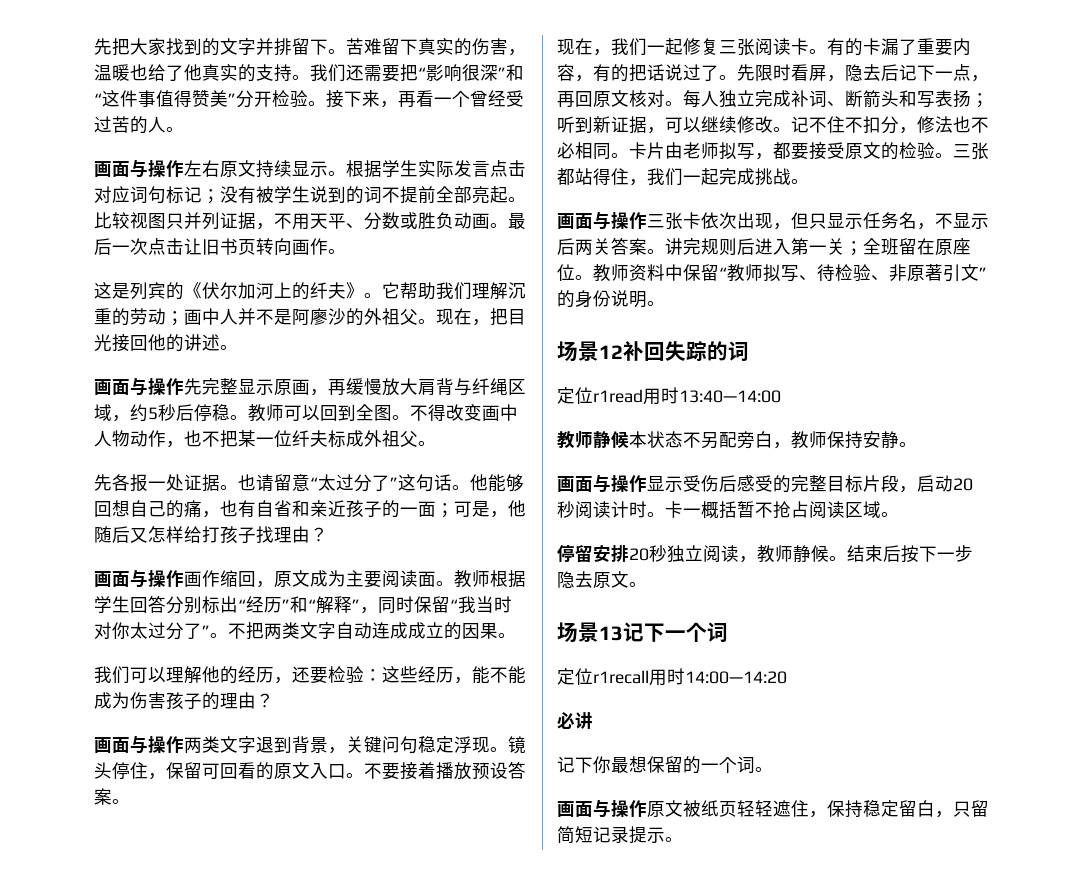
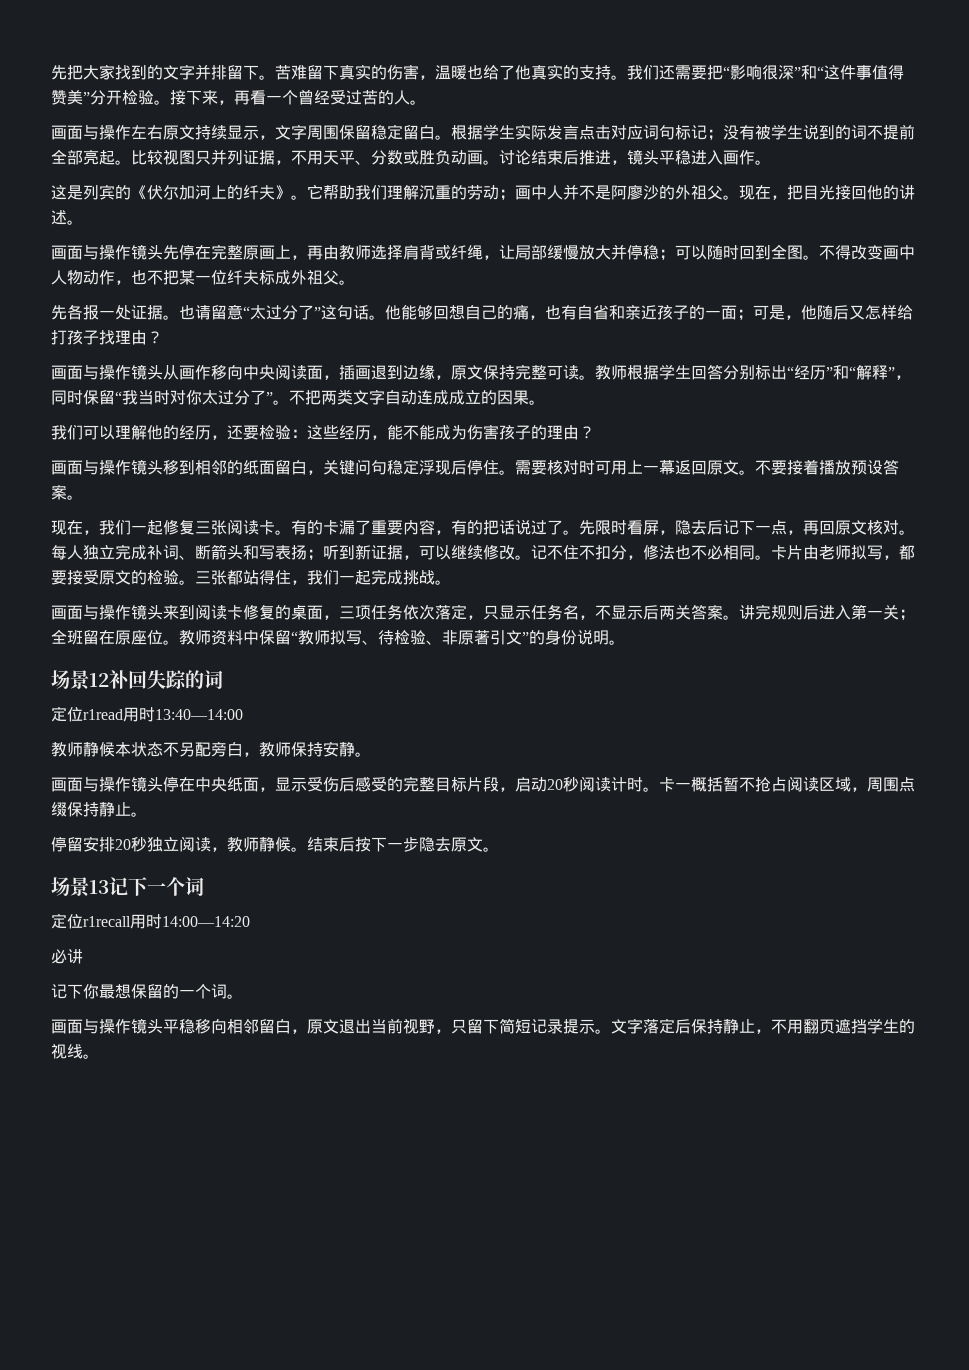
- 画面与操作左右原文持续显示。
+ 画面与操作左右原文持续显示，文字周围保留稳定留白。
- 最后一次点击让旧书页转向画作。
+ 讨论结束后推进，镜头平稳进入画作。
- 画面与操作先完整显示原画，再缓慢放大肩背与纤绳区域，约5秒后停稳。教师可以回到全图。
+ 画面与操作镜头先停在完整原画上，再由教师选择肩背或纤绳，让局部缓慢放大并停稳；可以随时回到全图。
- 画面与操作画作缩回，原文成为主要阅读面。
+ 画面与操作镜头从画作移向中央阅读面，插画退到边缘，原文保持完整可读。
- 画面与操作两类文字退到背景，关键问句稳定浮现。镜头停住，保留可回看的原文入口。
+ 画面与操作镜头移到相邻的纸面留白，关键问句稳定浮现后停住。需要核对时可用上一幕返回原文。
- 画面与操作三张卡依次出现，但只显示任务名，不显示后两关答案。
+ 画面与操作镜头来到阅读卡修复的桌面，三项任务依次落定，只显示任务名，不显示后两关答案。
- 画面与操作显示受伤后感受的完整目标片段，启动20秒阅读计时。
+ 画面与操作镜头停在中央纸面，显示受伤后感受的完整目标片段，启动20秒阅读计时。
- 卡一概括暂不抢占阅读区域。
+ 卡一概括暂不抢占阅读区域，周围点缀保持静止。
- 画面与操作原文被纸页轻轻遮住，保持稳定留白，只留简短记录提示。
+ 画面与操作镜头平稳移向相邻留白，原文退出当前视野，只留下简短记录提示。文字落定后保持静止，不用翻页遮挡学生的视线。

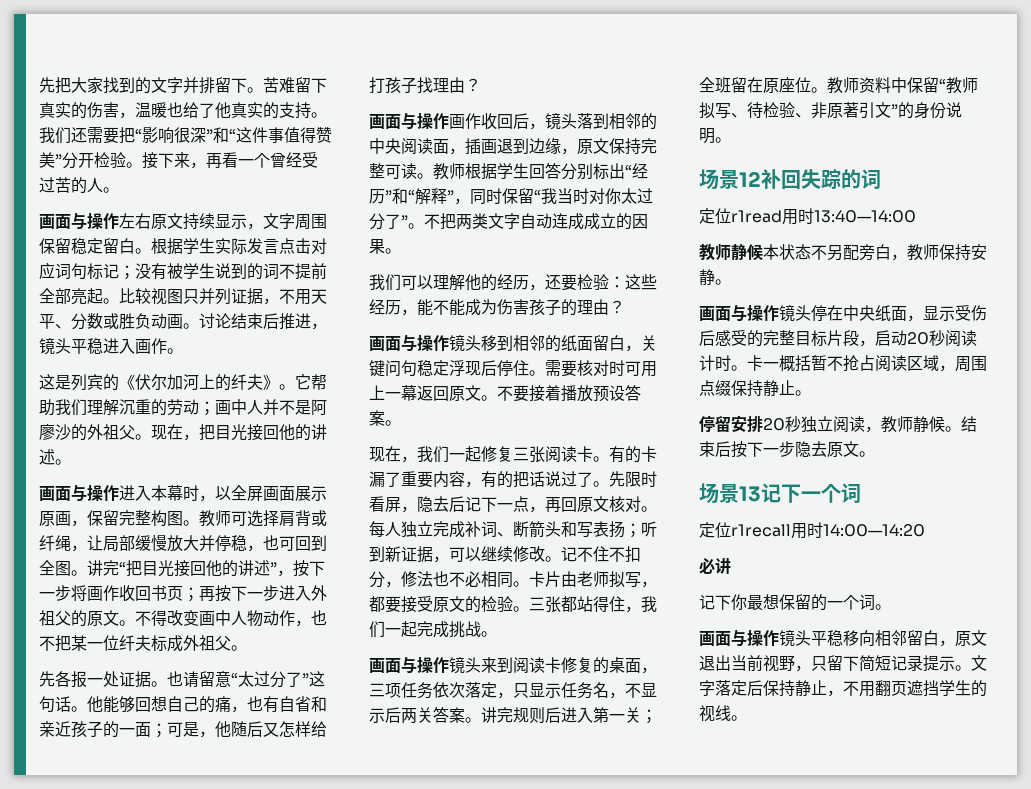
- 画面与操作镜头先停在完整原画上，再由教师选择肩背或纤绳，让局部缓慢放大并停稳；可以随时回到全图。
+ 画面与操作进入本幕时，以全屏画面展示原画，保留完整构图。教师可选择肩背或纤绳，让局部缓慢放大并停稳，也可回到全图。讲完“把目光接回他的讲述”，按下一步将画作收回书页；再按下一步进入外祖父的原文。
- 画面与操作镜头从画作移向中央阅读面，插画退到边缘，原文保持完整可读。
+ 画面与操作画作收回后，镜头落到相邻的中央阅读面，插画退到边缘，原文保持完整可读。

